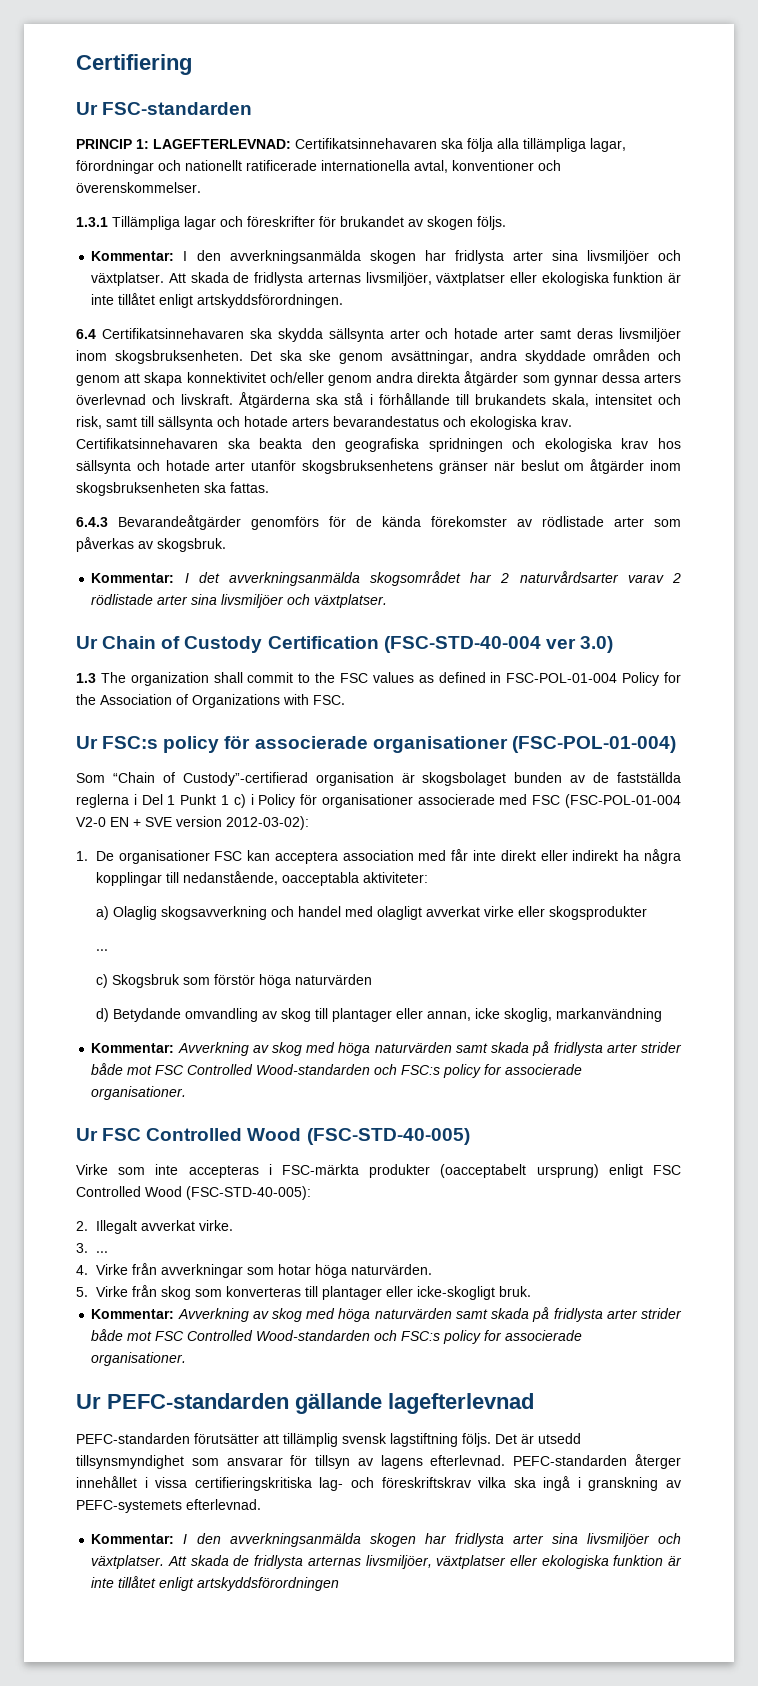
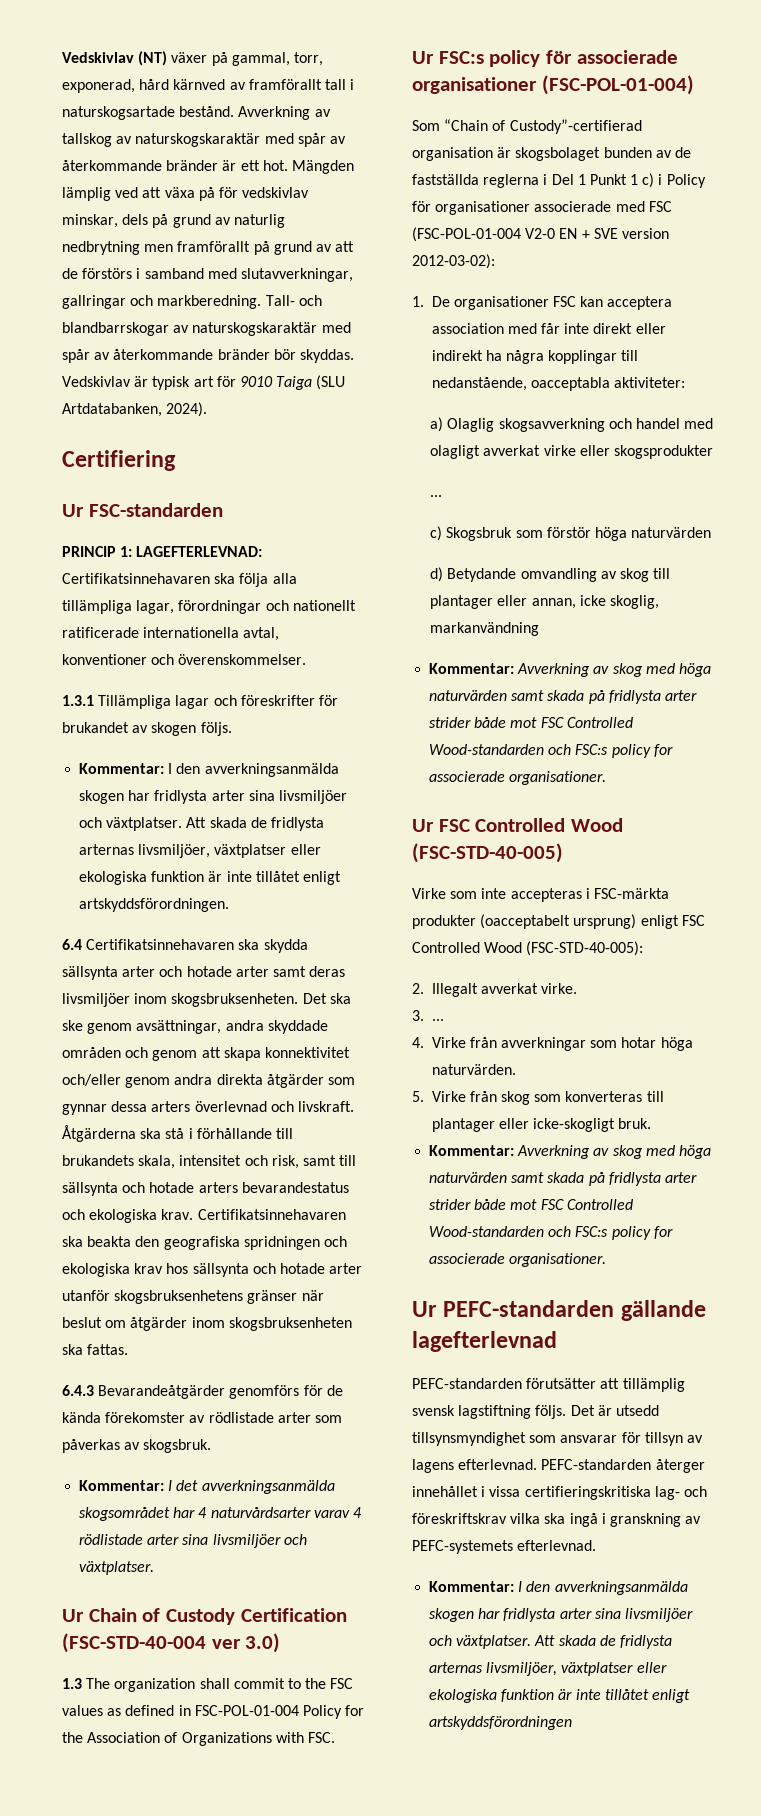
+ Vedskivlav (NT) växer på gammal, torr, exponerad, hård kärnved av framförallt tall i naturskogsartade bestånd. Avverkning av tallskog av naturskogskaraktär med spår av återkommande bränder är ett hot. Mängden lämplig ved att växa på för vedskivlav minskar, dels på grund av naturlig nedbrytning men framförallt på grund av att de förstörs i samband med slutavverkningar, gallringar och markberedning. Tall- och blandbarrskogar av naturskogskaraktär med spår av återkommande bränder bör skyddas. Vedskivlav är typisk art för 9010 Taiga (SLU Artdatabanken, 2024).
- Kommentar: I det avverkningsanmälda skogsområdet har 2 naturvårdsarter varav 2 rödlistade arter sina livsmiljöer och växtplatser.
+ Kommentar: I det avverkningsanmälda skogsområdet har 4 naturvårdsarter varav 4 rödlistade arter sina livsmiljöer och växtplatser.

